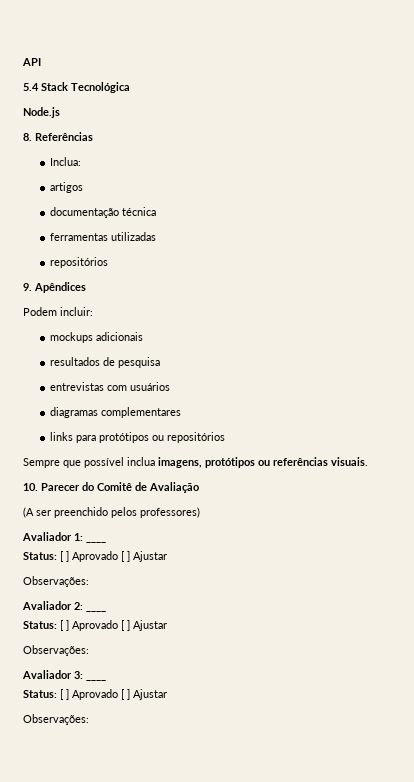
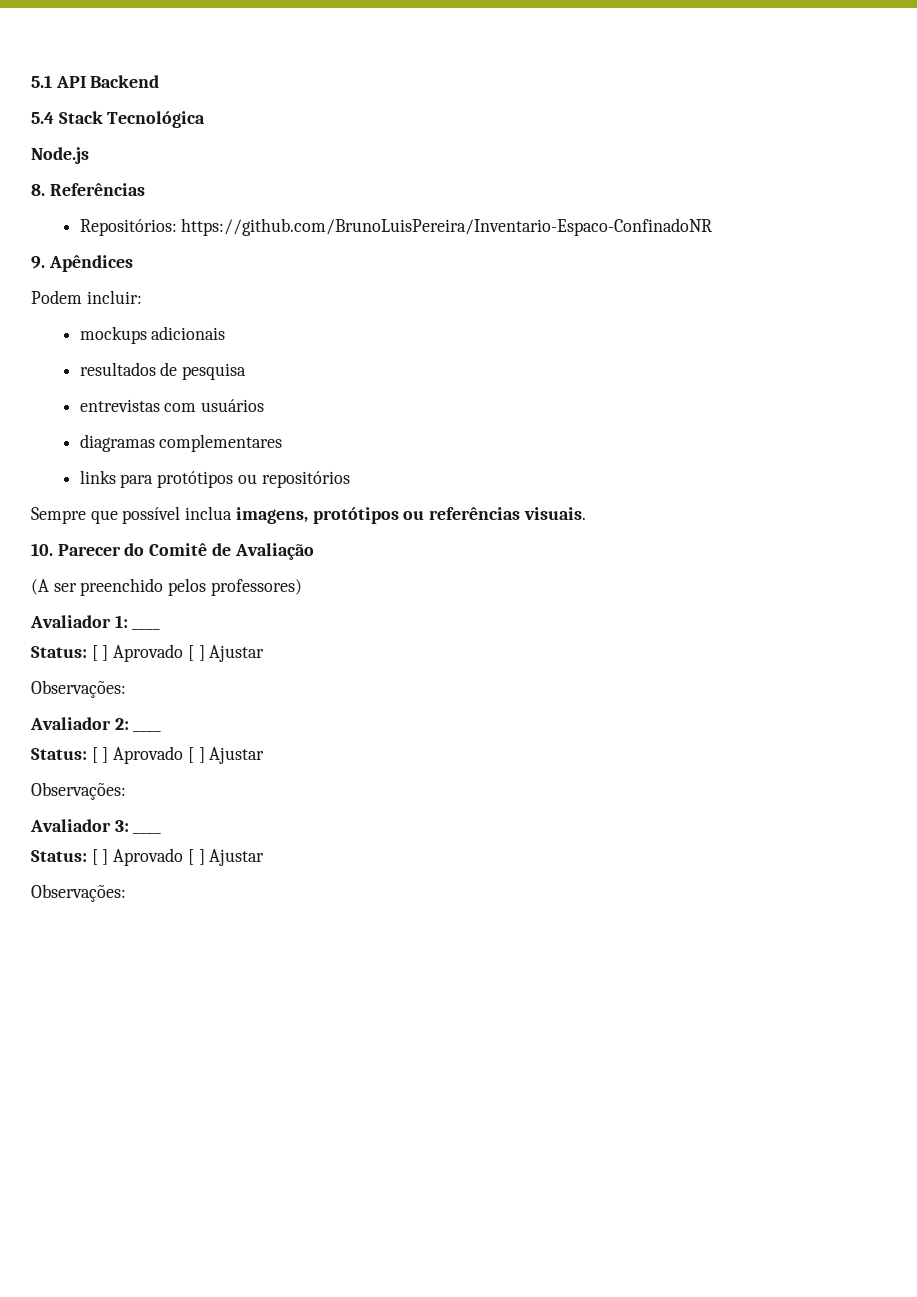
- API
+ 5.1 API Backend
- Inclua:
- artigos
- documentação técnica
- ferramentas utilizadas
- repositórios
+ Repositórios: https://github.com/BrunoLuisPereira/Inventario-Espaco-ConfinadoNR

